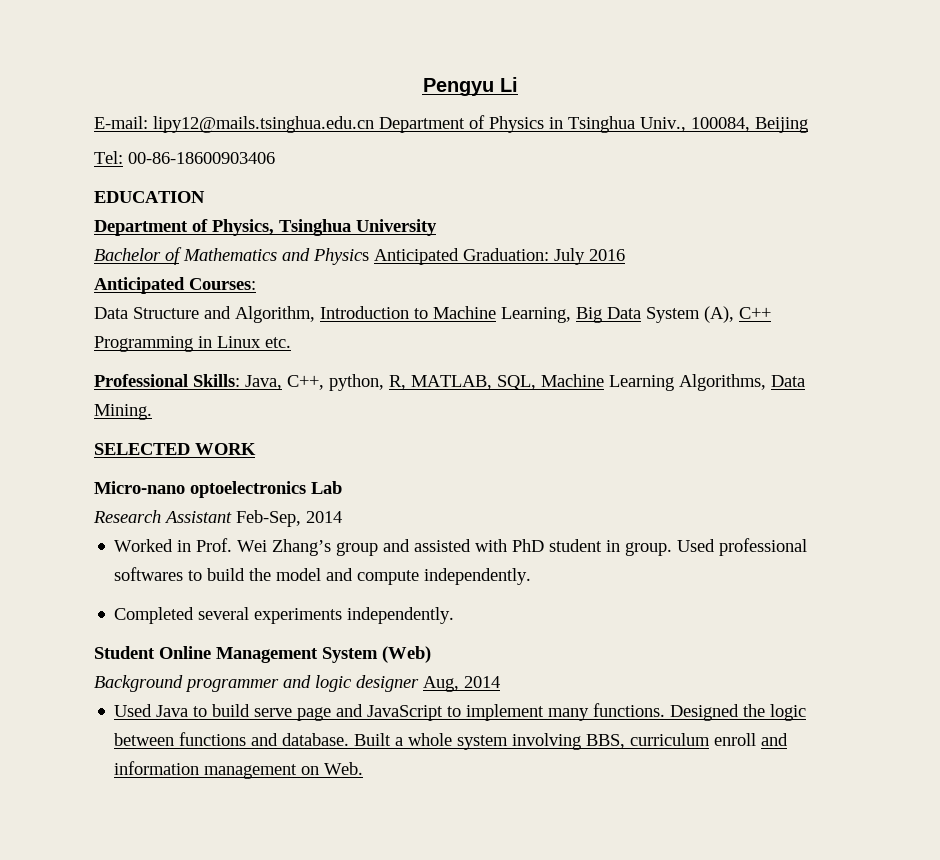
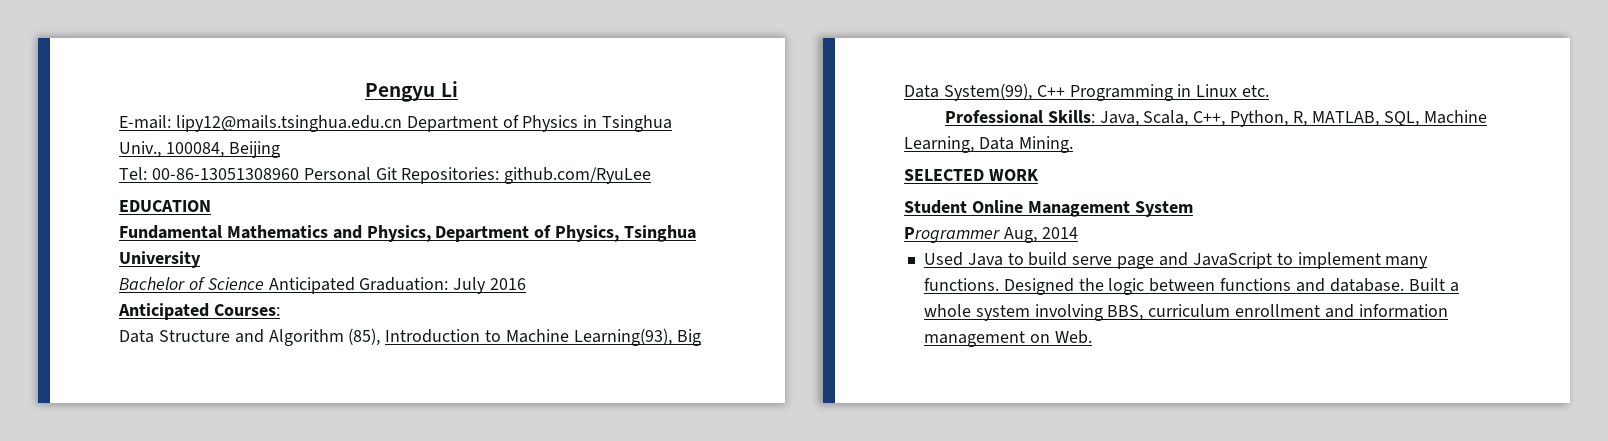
- Tel: 00-86-18600903406
+ Tel: 00-86-13051308960 Personal Git Repositories: github.com/RyuLee
  EDUCATION
- Department of Physics, Tsinghua University
+ Fundamental Mathematics and Physics, Department of Physics, Tsinghua University
- Bachelor of Mathematics and Physics Anticipated Graduation: July 2016
+ Bachelor of Science Anticipated Graduation: July 2016
- Data Structure and Algorithm, Introduction to Machine Learning, Big Data System (A), C++ Programming in Linux etc.
+ Data Structure and Algorithm (85), Introduction to Machine Learning(93), Big Data System(99), C++ Programming in Linux etc.
- Professional Skills: Java, C++, python, R, MATLAB, SQL, Machine Learning Algorithms, Data Mining.
+ Professional Skills: Java, Scala, C++, Python, R, MATLAB, SQL, Machine Learning, Data Mining.
- Micro-nano optoelectronics Lab
- Research Assistant Feb-Sep, 2014
- Worked in Prof. Wei Zhang’s group and assisted with PhD student in group. Used professional softwares to build the model and compute independently.
- Completed several experiments independently.
- Student Online Management System (Web)
- Background programmer and logic designer Aug, 2014
+ Student Online Management System
+ Programmer Aug, 2014
- Built a whole system involving BBS, curriculum enroll and information management on Web.
+ Built a whole system involving BBS, curriculum enrollment and information management on Web.

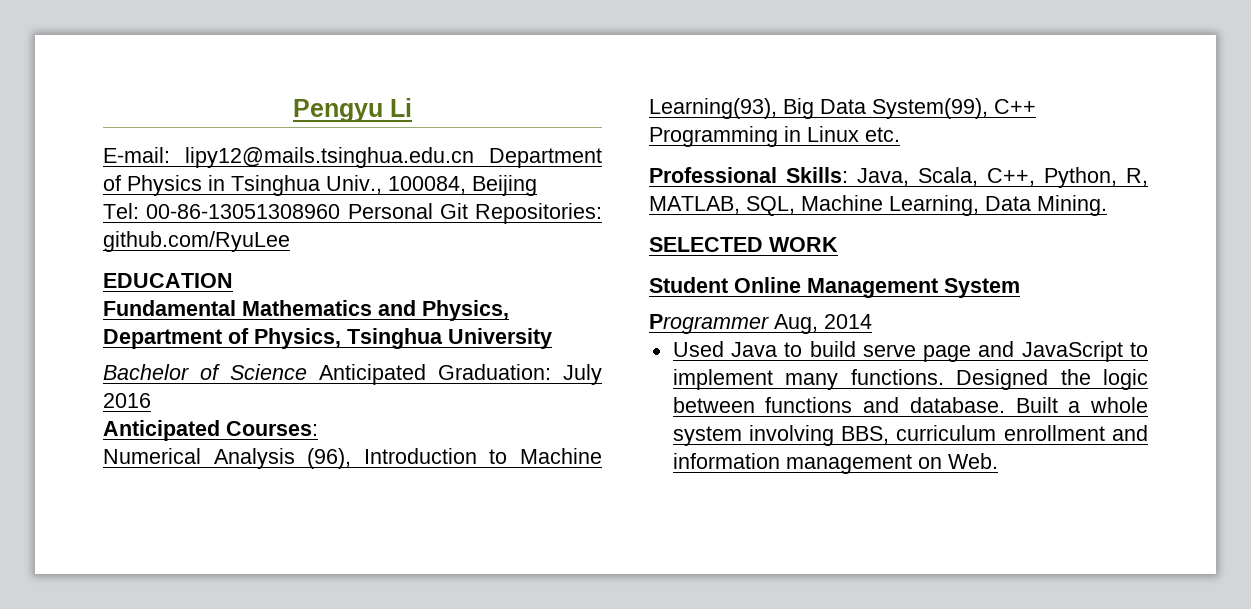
- Data Structure and Algorithm (85), Introduction to Machine Learning(93), Big Data System(99), C++ Programming in Linux etc.
+ Numerical Analysis (96), Introduction to Machine Learning(93), Big Data System(99), C++ Programming in Linux etc.

